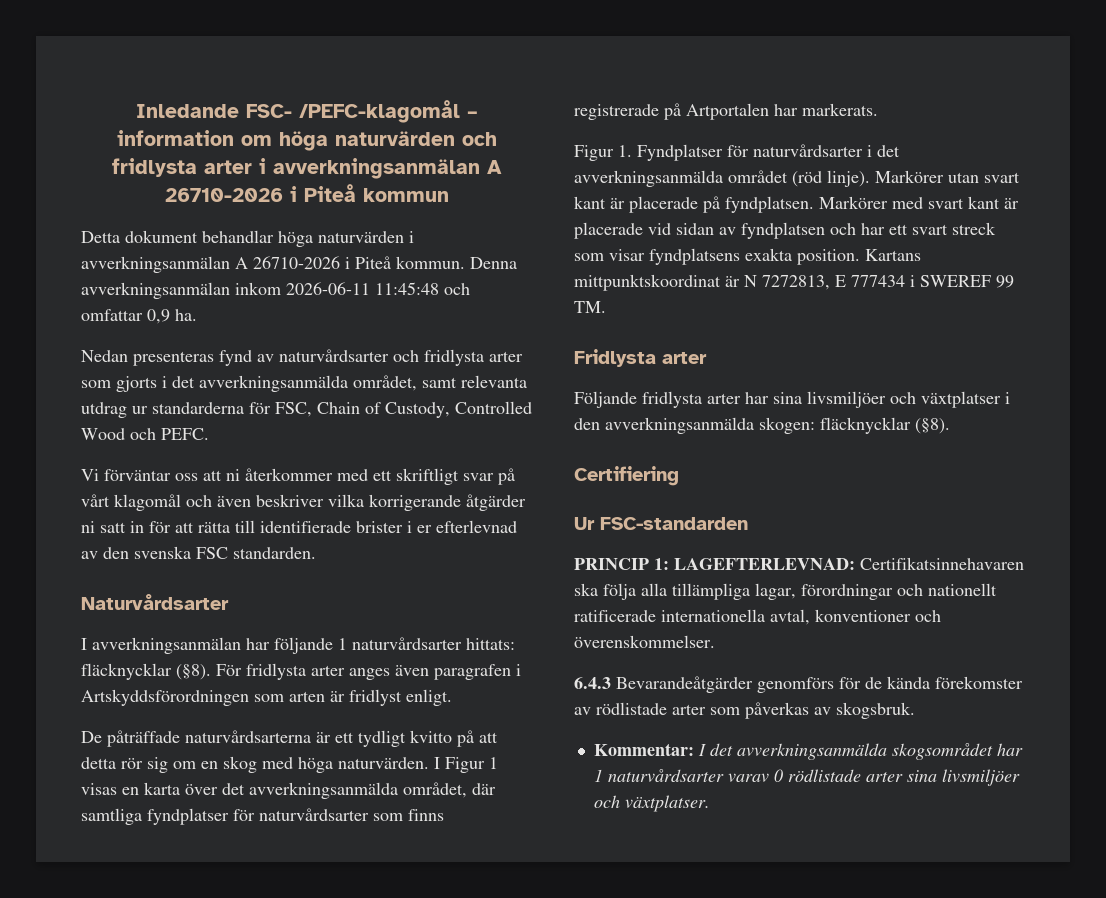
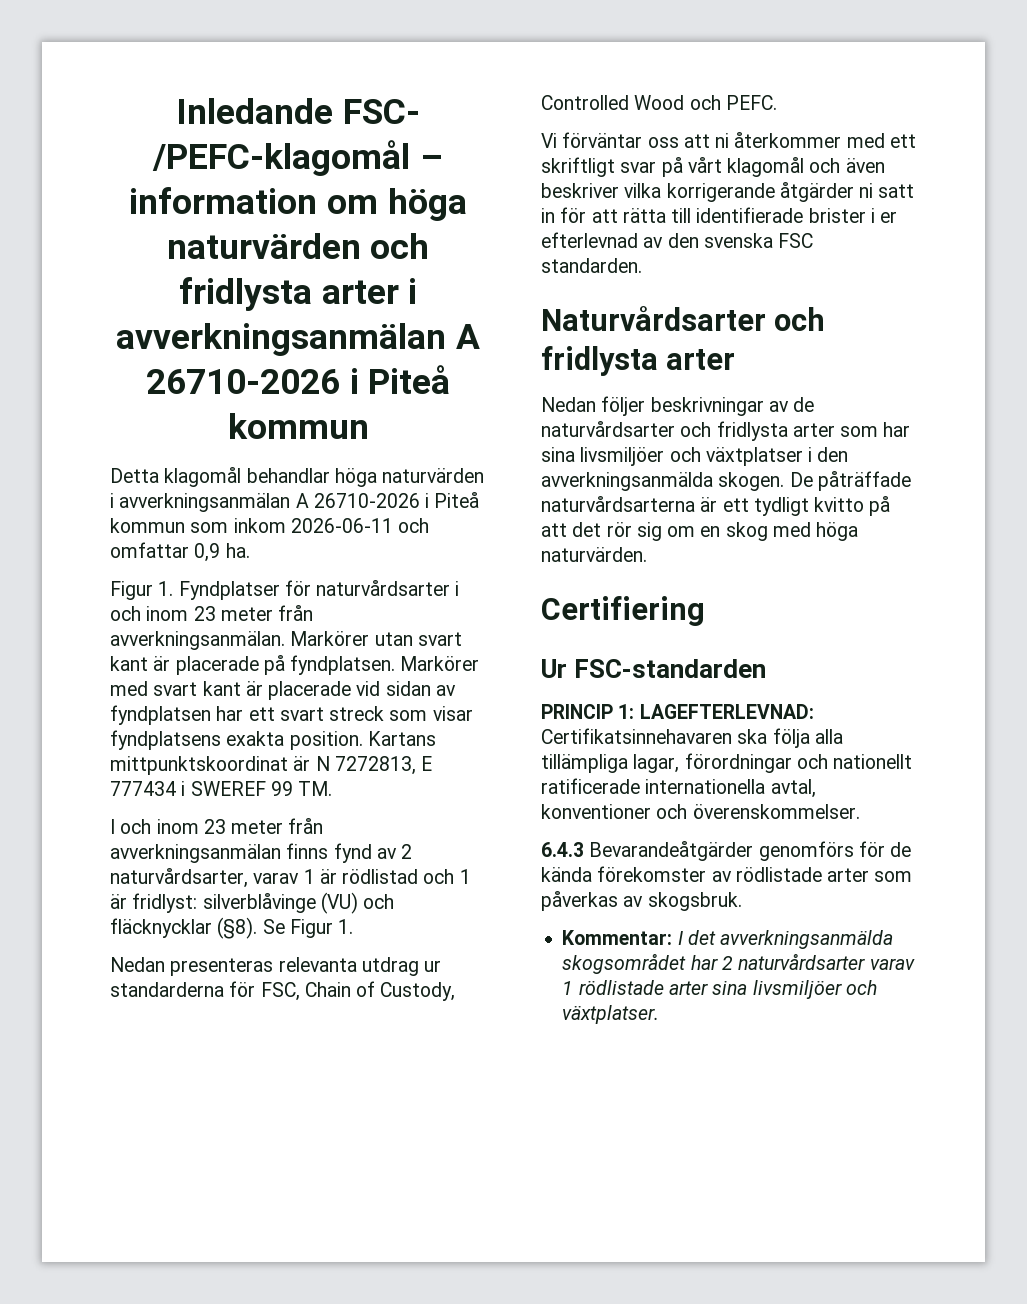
- Detta dokument behandlar höga naturvärden i avverkningsanmälan A 26710-2026 i Piteå kommun. Denna avverkningsanmälan inkom 2026-06-11 11:45:48 och omfattar 0,9 ha.
+ Detta klagomål behandlar höga naturvärden i avverkningsanmälan A 26710-2026 i Piteå kommun som inkom 2026-06-11 och omfattar 0,9 ha.
- Nedan presenteras fynd av naturvårdsarter och fridlysta arter som gjorts i det avverkningsanmälda området, samt relevanta utdrag ur standarderna för FSC, Chain of Custody, Controlled Wood och PEFC.
+ Figur 1. Fyndplatser för naturvårdsarter i och inom 23 meter från avverkningsanmälan. Markörer utan svart kant är placerade på fyndplatsen. Markörer med svart kant är placerade vid sidan av fyndplatsen har ett svart streck som visar fyndplatsens exakta position. Kartans mittpunktskoordinat är N 7272813, E 777434 i SWEREF 99 TM.
+ I och inom 23 meter från avverkningsanmälan finns fynd av 2 naturvårdsarter, varav 1 är rödlistad och 1 är fridlyst: silverblåvinge (VU) och fläcknycklar (§8). Se Figur 1.
+ Nedan presenteras relevanta utdrag ur standarderna för FSC, Chain of Custody, Controlled Wood och PEFC.
- Naturvårdsarter
- I avverkningsanmälan har följande 1 naturvårdsarter hittats: fläcknycklar (§8). För fridlysta arter anges även paragrafen i Artskyddsförordningen som arten är fridlyst enligt.
- De påträffade naturvårdsarterna är ett tydligt kvitto på att detta rör sig om en skog med höga naturvärden. I Figur 1 visas en karta över det avverkningsanmälda området, där samtliga fyndplatser för naturvårdsarter som finns registrerade på Artportalen har markerats.
- Figur 1. Fyndplatser för naturvårdsarter i det avverkningsanmälda området (röd linje). Markörer utan svart kant är placerade på fyndplatsen. Markörer med svart kant är placerade vid sidan av fyndplatsen och har ett svart streck som visar fyndplatsens exakta position. Kartans mittpunktskoordinat är N 7272813, E 777434 i SWEREF 99 TM.
- Fridlysta arter
- Följande fridlysta arter har sina livsmiljöer och växtplatser i den avverkningsanmälda skogen: fläcknycklar (§8).
+ Naturvårdsarter och fridlysta arter
+ Nedan följer beskrivningar av de naturvårdsarter och fridlysta arter som har sina livsmiljöer och växtplatser i den avverkningsanmälda skogen. De påträffade naturvårdsarterna är ett tydligt kvitto på att det rör sig om en skog med höga naturvärden.
- Kommentar: I det avverkningsanmälda skogsområdet har 1 naturvårdsarter varav 0 rödlistade arter sina livsmiljöer och växtplatser.
+ Kommentar: I det avverkningsanmälda skogsområdet har 2 naturvårdsarter varav 1 rödlistade arter sina livsmiljöer och växtplatser.

